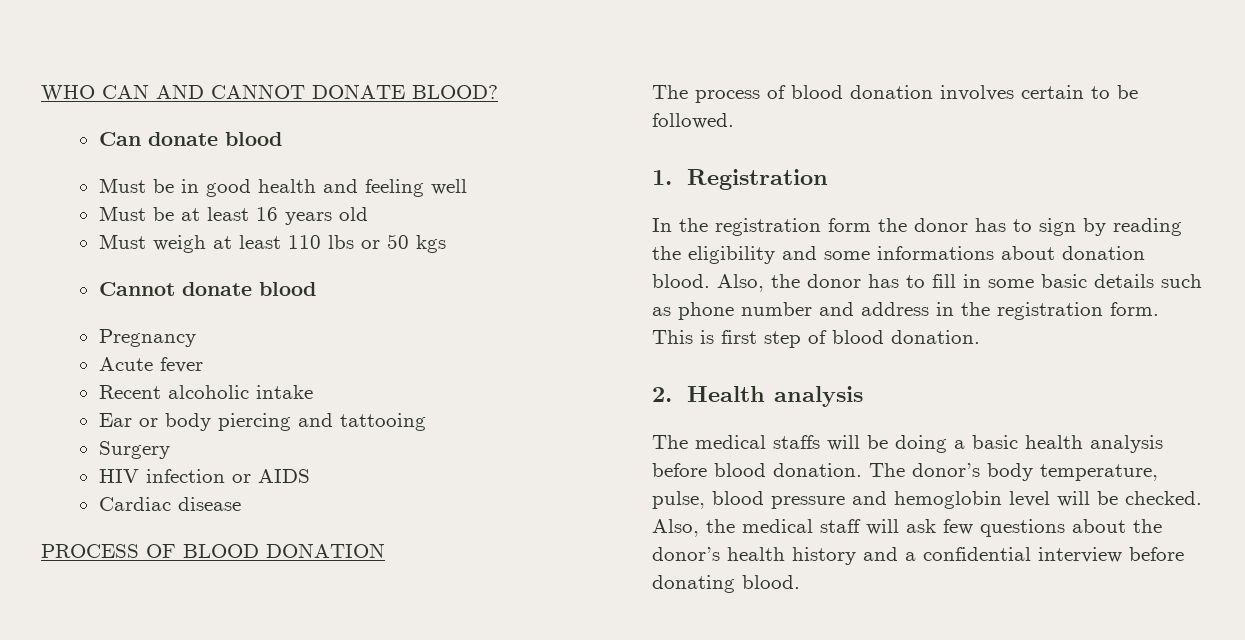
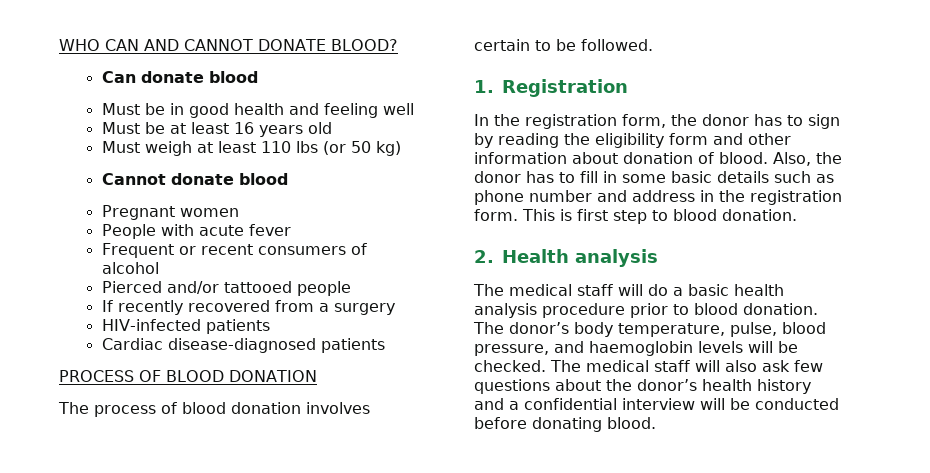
- Must weigh at least 110 lbs or 50 kgs
+ Must weigh at least 110 lbs (or 50 kg)
- Pregnancy
- Acute fever
- Recent alcoholic intake
- Ear or body piercing and tattooing
- Surgery
- HIV infection or AIDS
+ Pregnant women
+ People with acute fever
+ Frequent or recent consumers of alcohol
+ Pierced and/or tattooed people
+ If recently recovered from a surgery
+ HIV-infected patients
- Cardiac disease
+ Cardiac disease-diagnosed patients
- In the registration form the donor has to sign by reading the eligibility and some informations about donation blood.
+ In the registration form, the donor has to sign by reading the eligibility form and other information about donation of blood.
- This is first step of blood donation.
+ This is first step to blood donation.
- The medical staffs will be doing a basic health analysis before blood donation.
+ The medical staff will do a basic health analysis procedure prior to blood donation.
- The donor’s body temperature, pulse, blood pressure and hemoglobin level will be checked.
+ The donor’s body temperature, pulse, blood pressure, and haemoglobin levels will be checked.
- Also, the medical staff will ask few questions about the donor’s health history and a confidential interview before donating blood.
+ The medical staff will also ask few questions about the donor’s health history and a confidential interview will be conducted before donating blood.

